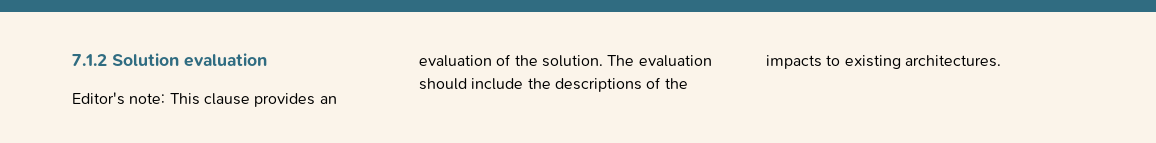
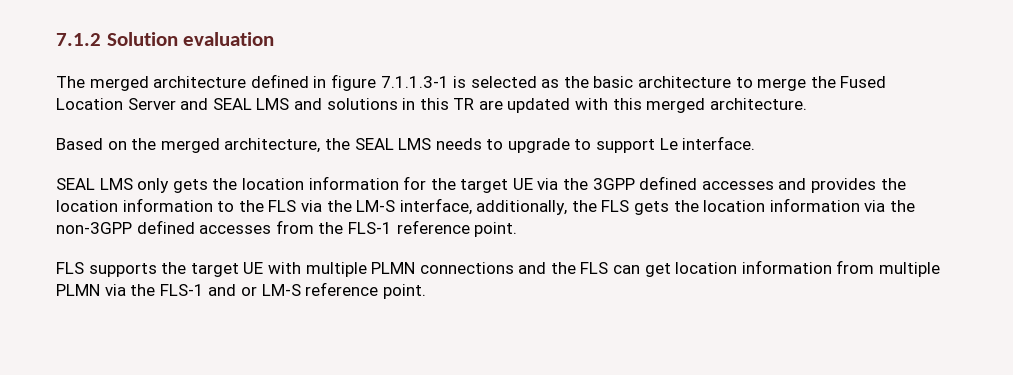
- Editor's note: This clause provides an evaluation of the solution. The evaluation should include the descriptions of the impacts to existing architectures.
+ The merged architecture defined in figure 7.1.1.3-1 is selected as the basic architecture to merge the Fused Location Server and SEAL LMS and solutions in this TR are updated with this merged architecture.
+ Based on the merged architecture, the SEAL LMS needs to upgrade to support Le interface.
+ SEAL LMS only gets the location information for the target UE via the 3GPP defined accesses and provides the location information to the FLS via the LM-S interface, additionally, the FLS gets the location information via the non-3GPP defined accesses from the FLS-1 reference point.
+ FLS supports the target UE with multiple PLMN connections and the FLS can get location information from multiple PLMN via the FLS-1 and or LM-S reference point.

